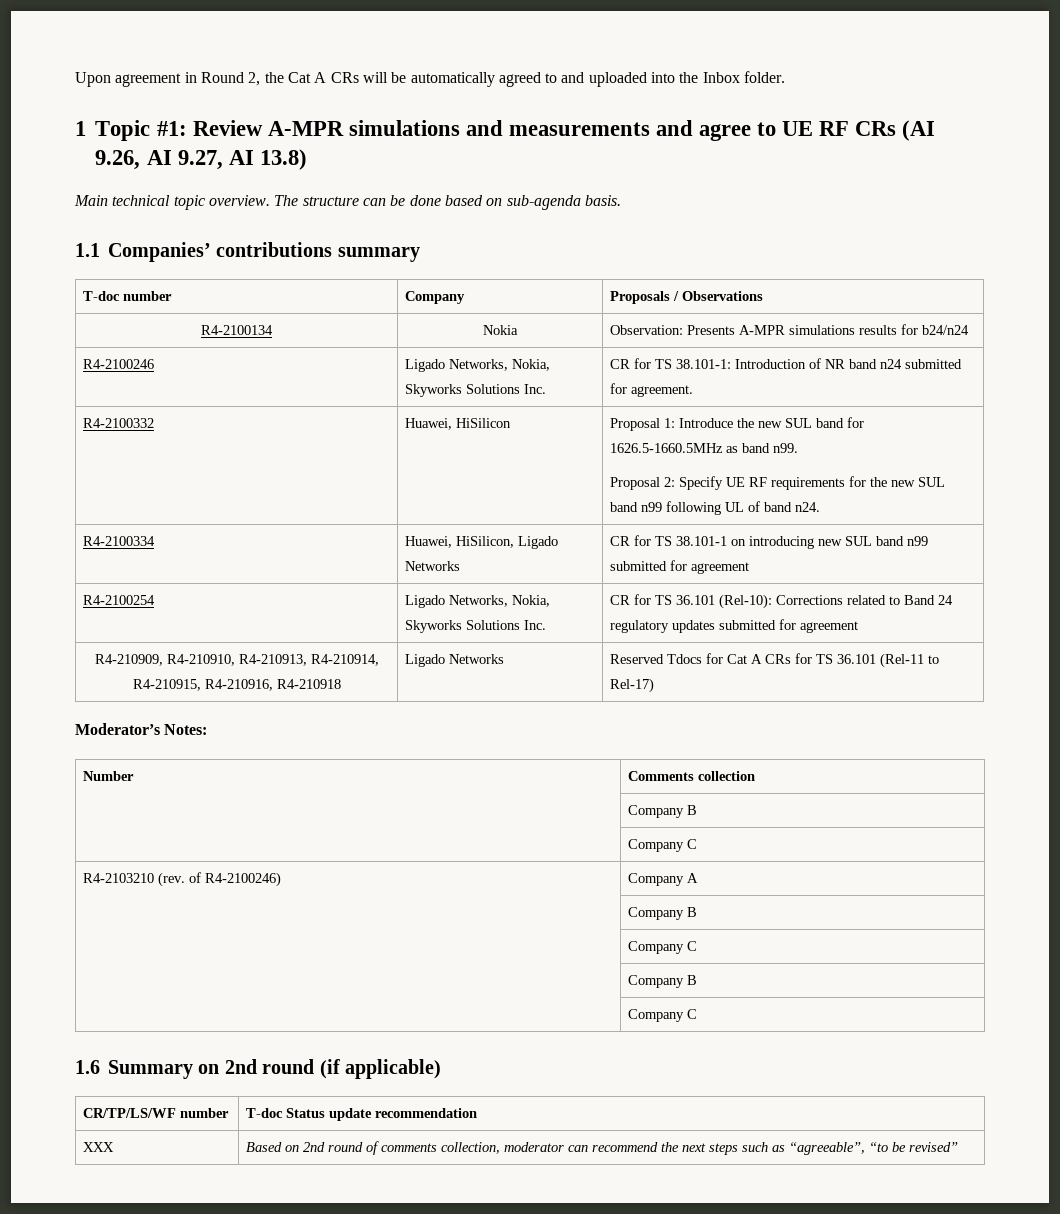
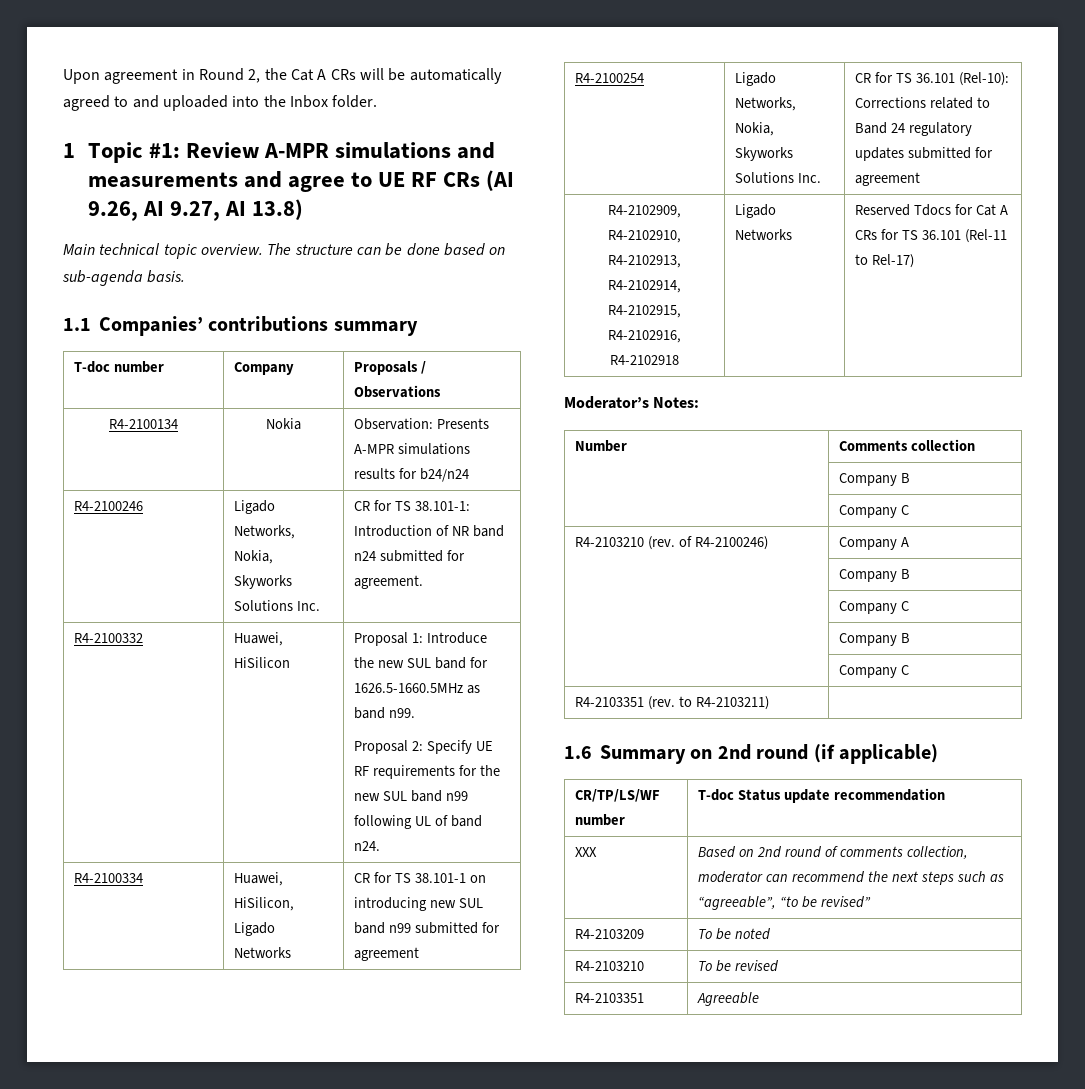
- R4-210909, R4-210910, R4-210913, R4-210914, R4-210915, R4-210916, R4-210918 | Ligado Networks | Reserved Tdocs for Cat A CRs for TS 36.101 (Rel-11 to Rel-17)
+ R4-2102909, R4-2102910, R4-2102913, R4-2102914, R4-2102915, R4-2102916, R4-2102918 | Ligado Networks | Reserved Tdocs for Cat A CRs for TS 36.101 (Rel-11 to Rel-17)
+ R4-2103351 (rev. to R4-2103211) |
+ R4-2103209 | To be noted
+ R4-2103210 | To be revised
+ R4-2103351 | Agreeable

